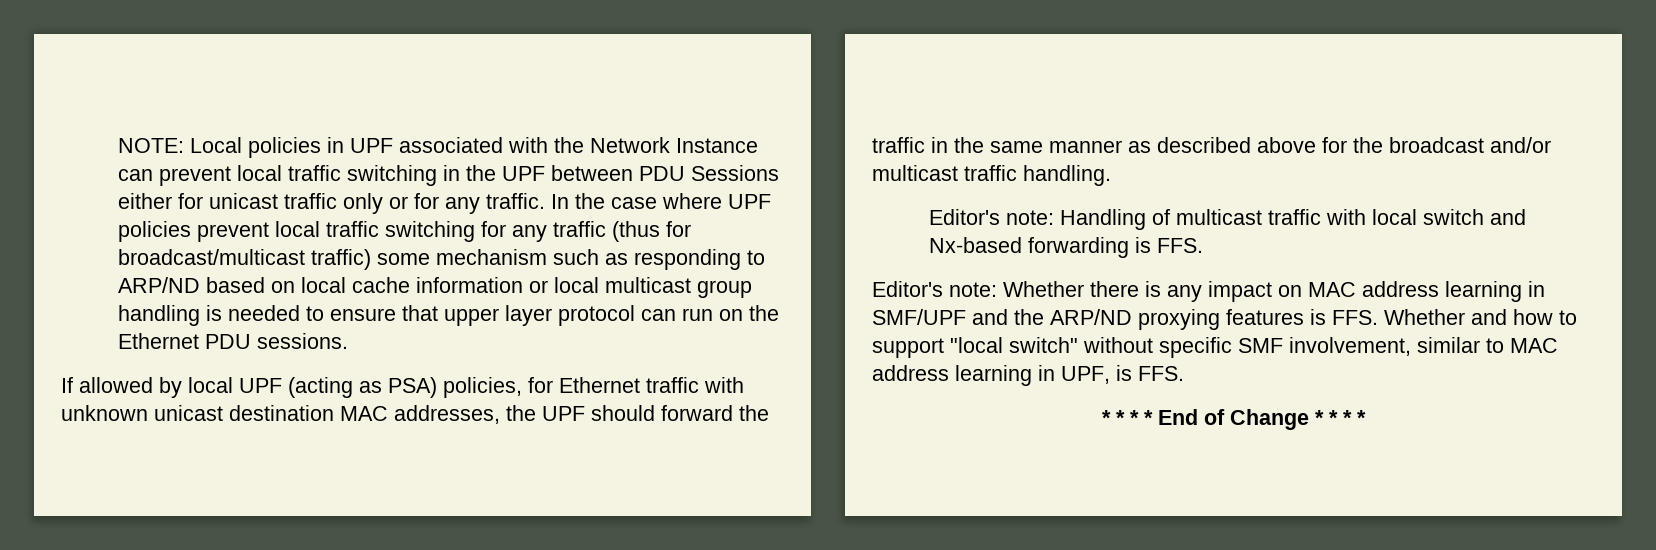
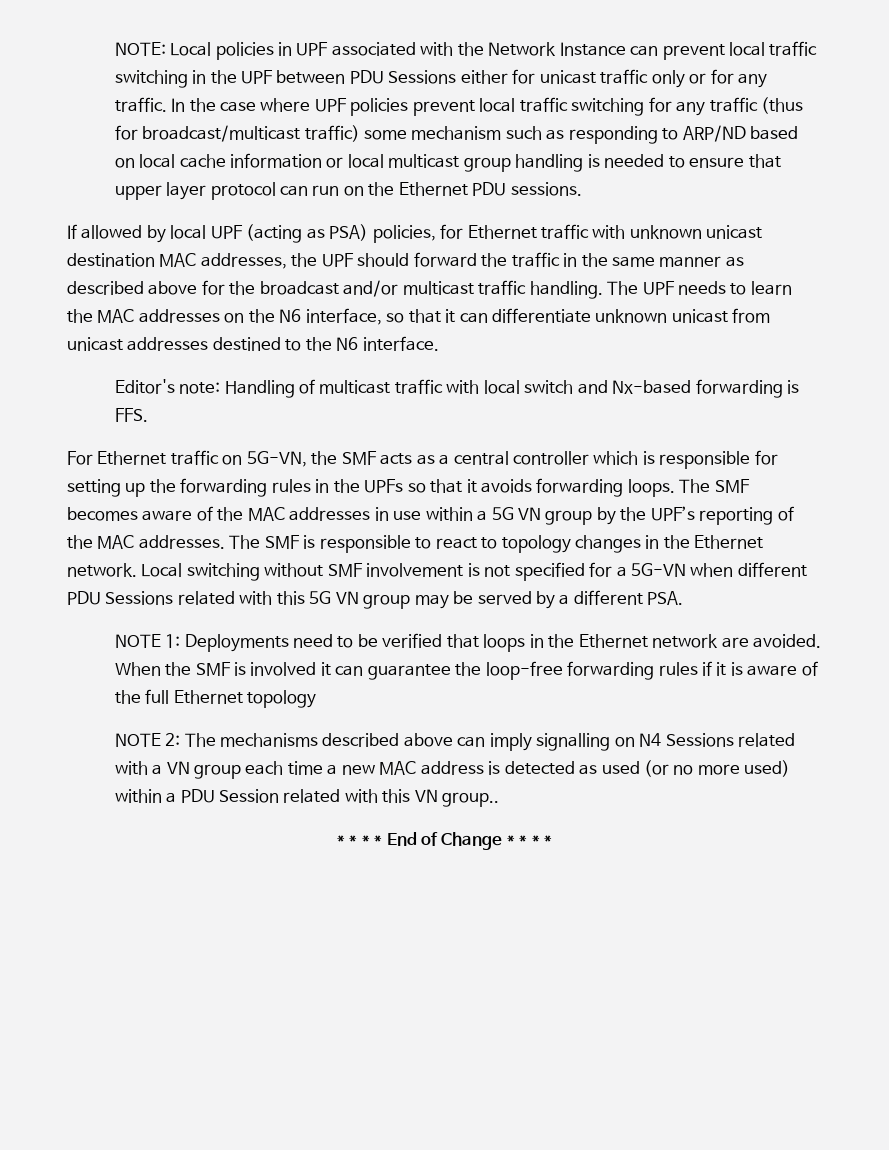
+ The UPF needs to learn the MAC addresses on the N6 interface, so that it can differentiate unknown unicast from unicast addresses destined to the N6 interface.
- Editor's note: Whether there is any impact on MAC address learning in SMF/UPF and the ARP/ND proxying features is FFS. Whether and how to support "local switch" without specific SMF involvement, similar to MAC address learning in UPF, is FFS.
+ For Ethernet traffic on 5G-VN, the SMF acts as a central controller which is responsible for setting up the forwarding rules in the UPFs so that it avoids forwarding loops. The SMF becomes aware of the MAC addresses in use within a 5G VN group by the UPF’s reporting of the MAC addresses. The SMF is responsible to react to topology changes in the Ethernet network. Local switching without SMF involvement is not specified for a 5G-VN when different PDU Sessions related with this 5G VN group may be served by a different PSA.
+ NOTE 1: Deployments need to be verified that loops in the Ethernet network are avoided. When the SMF is involved it can guarantee the loop-free forwarding rules if it is aware of the full Ethernet topology
+ NOTE 2: The mechanisms described above can imply signalling on N4 Sessions related with a VN group each time a new MAC address is detected as used (or no more used) within a PDU Session related with this VN group..

